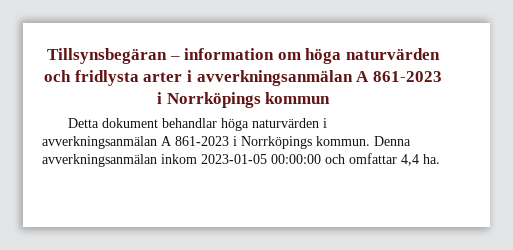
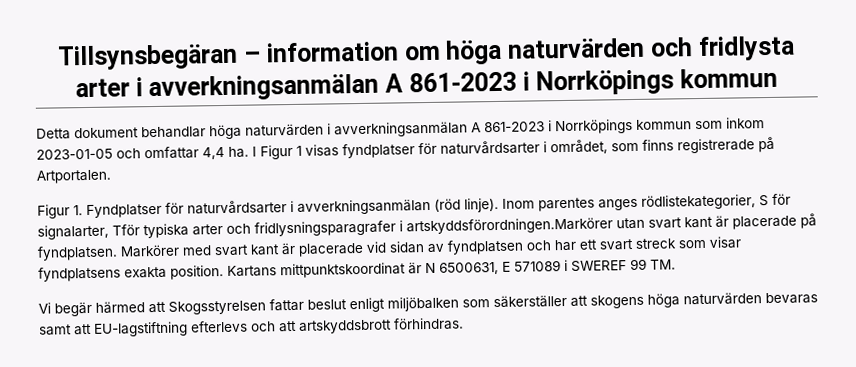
- Detta dokument behandlar höga naturvärden i avverkningsanmälan A 861-2023 i Norrköpings kommun. Denna avverkningsanmälan inkom 2023-01-05 00:00:00 och omfattar 4,4 ha.
+ Detta dokument behandlar höga naturvärden i avverkningsanmälan A 861-2023 i Norrköpings kommun som inkom 2023-01-05 och omfattar 4,4 ha.
+ I Figur 1 visas fyndplatser för naturvårdsarter i området, som finns registrerade på Artportalen.
+ Figur 1. Fyndplatser för naturvårdsarter i avverkningsanmälan (röd linje). Inom parentes anges rödlistekategorier, S för signalarter, Tför typiska arter och fridlysningsparagrafer i artskyddsförordningen.Markörer utan svart kant är placerade på fyndplatsen. Markörer med svart kant är placerade vid sidan av fyndplatsen och har ett svart streck som visar fyndplatsens exakta position. Kartans mittpunktskoordinat är N 6500631, E 571089 i SWEREF 99 TM.
+ Vi begär härmed att Skogsstyrelsen fattar beslut enligt miljöbalken som säkerställer att skogens höga naturvärden bevaras samt att EU-lagstiftning efterlevs och att artskyddsbrott förhindras.

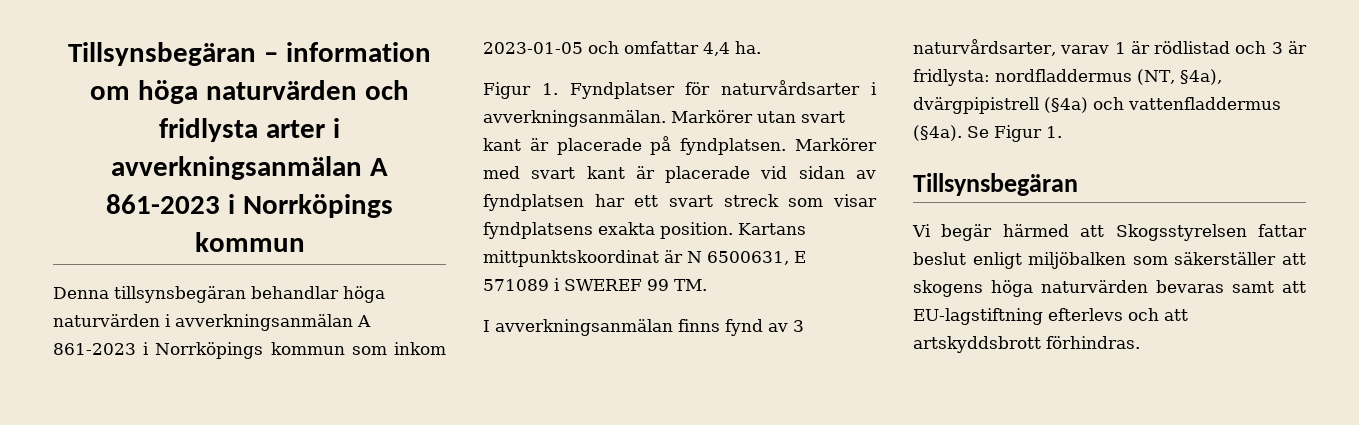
- Detta dokument behandlar höga naturvärden i avverkningsanmälan A 861-2023 i Norrköpings kommun som inkom 2023-01-05 och omfattar 4,4 ha. I Figur 1 visas fyndplatser för naturvårdsarter i området, som finns registrerade på Artportalen.
+ Denna tillsynsbegäran behandlar höga naturvärden i avverkningsanmälan A 861-2023 i Norrköpings kommun som inkom 2023-01-05 och omfattar 4,4 ha.
- Figur 1. Fyndplatser för naturvårdsarter i avverkningsanmälan (röd linje). Inom parentes anges rödlistekategorier, S för signalarter, Tför typiska arter och fridlysningsparagrafer i artskyddsförordningen.Markörer utan svart kant är placerade på fyndplatsen.
+ Figur 1. Fyndplatser för naturvårdsarter i avverkningsanmälan. Markörer utan svart kant är placerade på fyndplatsen.
- Markörer med svart kant är placerade vid sidan av fyndplatsen och har ett svart streck som visar fyndplatsens exakta position.
+ Markörer med svart kant är placerade vid sidan av fyndplatsen har ett svart streck som visar fyndplatsens exakta position.
+ I avverkningsanmälan finns fynd av 3 naturvårdsarter, varav 1 är rödlistad och 3 är fridlysta: nordfladdermus (NT, §4a), dvärgpipistrell (§4a) och vattenfladdermus (§4a). Se Figur 1.
+ Tillsynsbegäran

